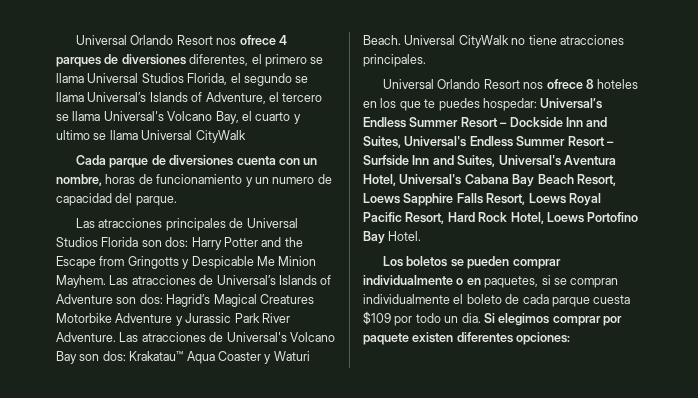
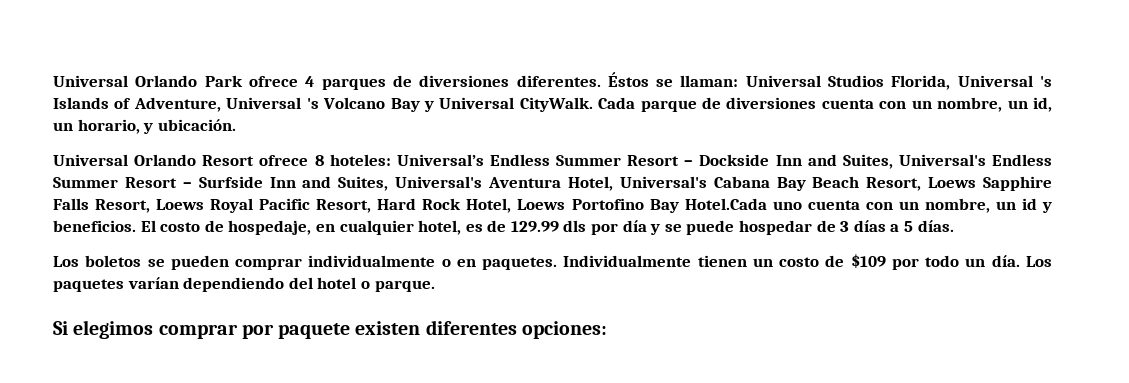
- Universal Orlando Resort nos ofrece 4 parques de diversiones diferentes, el primero se llama Universal Studios Florida, el segundo se llama Universal’s Islands of Adventure, el tercero se llama Universal's Volcano Bay, el cuarto y ultimo se llama Universal CityWalk
- Cada parque de diversiones cuenta con un nombre, horas de funcionamiento y un numero de capacidad del parque.
- Las atracciones principales de Universal Studios Florida son dos: Harry Potter and the Escape from Gringotts y Despicable Me Minion Mayhem. Las atracciones de Universal’s Islands of Adventure son dos: Hagrid’s Magical Creatures Motorbike Adventure y Jurassic Park River Adventure. Las atracciones de Universal's Volcano Bay son dos: Krakatau™ Aqua Coaster y Waturi Beach. Universal CityWalk no tiene atracciones principales.
- Universal Orlando Resort nos ofrece 8 hoteles en los que te puedes hospedar: Universal’s Endless Summer Resort – Dockside Inn and Suites, Universal's Endless Summer Resort – Surfside Inn and Suites, Universal's Aventura Hotel, Universal's Cabana Bay Beach Resort, Loews Sapphire Falls Resort, Loews Royal Pacific Resort, Hard Rock Hotel, Loews Portofino Bay Hotel.
+ Universal Orlando Park ofrece 4 parques de diversiones diferentes. Éstos se llaman: Universal Studios Florida, Universal 's Islands of Adventure, Universal 's Volcano Bay y Universal CityWalk. Cada parque de diversiones cuenta con un nombre, un id, un horario, y ubicación.
+ Universal Orlando Resort ofrece 8 hoteles: Universal’s Endless Summer Resort – Dockside Inn and Suites, Universal's Endless Summer Resort – Surfside Inn and Suites, Universal's Aventura Hotel, Universal's Cabana Bay Beach Resort, Loews Sapphire Falls Resort, Loews Royal Pacific Resort, Hard Rock Hotel, Loews Portofino Bay Hotel.Cada uno cuenta con un nombre, un id y beneficios. El costo de hospedaje, en cualquier hotel, es de 129.99 dls por día y se puede hospedar de 3 días a 5 días.
- Los boletos se pueden comprar individualmente o en paquetes, si se compran individualmente el boleto de cada parque cuesta $109 por todo un dia. Si elegimos comprar por paquete existen diferentes opciones:
+ Los boletos se pueden comprar individualmente o en paquetes. Individualmente tienen un costo de $109 por todo un día. Los paquetes varían dependiendo del hotel o parque.
+ Si elegimos comprar por paquete existen diferentes opciones:

